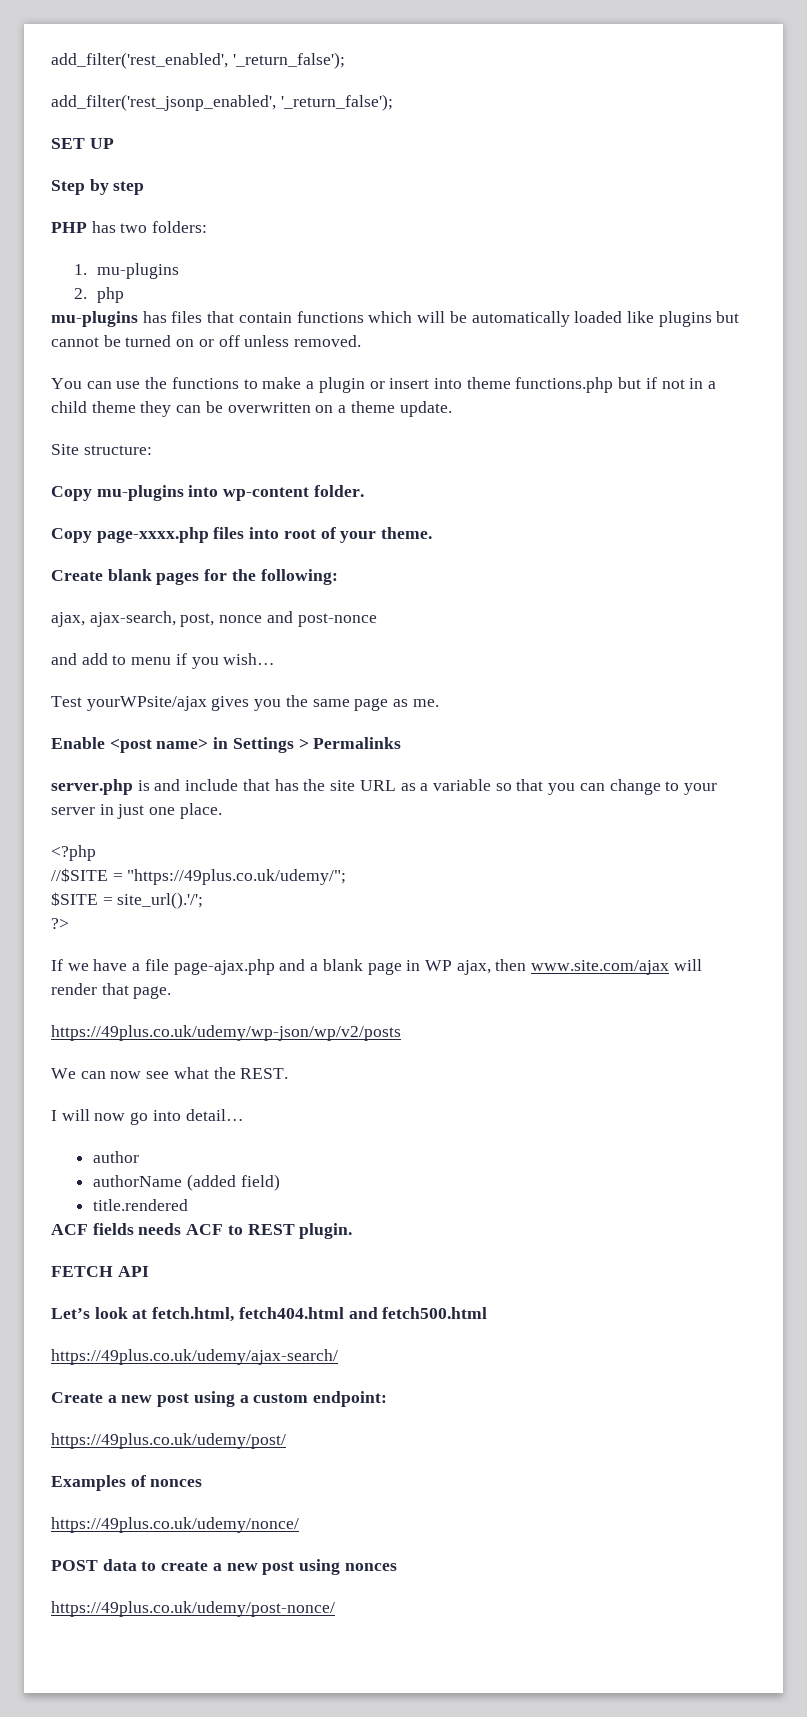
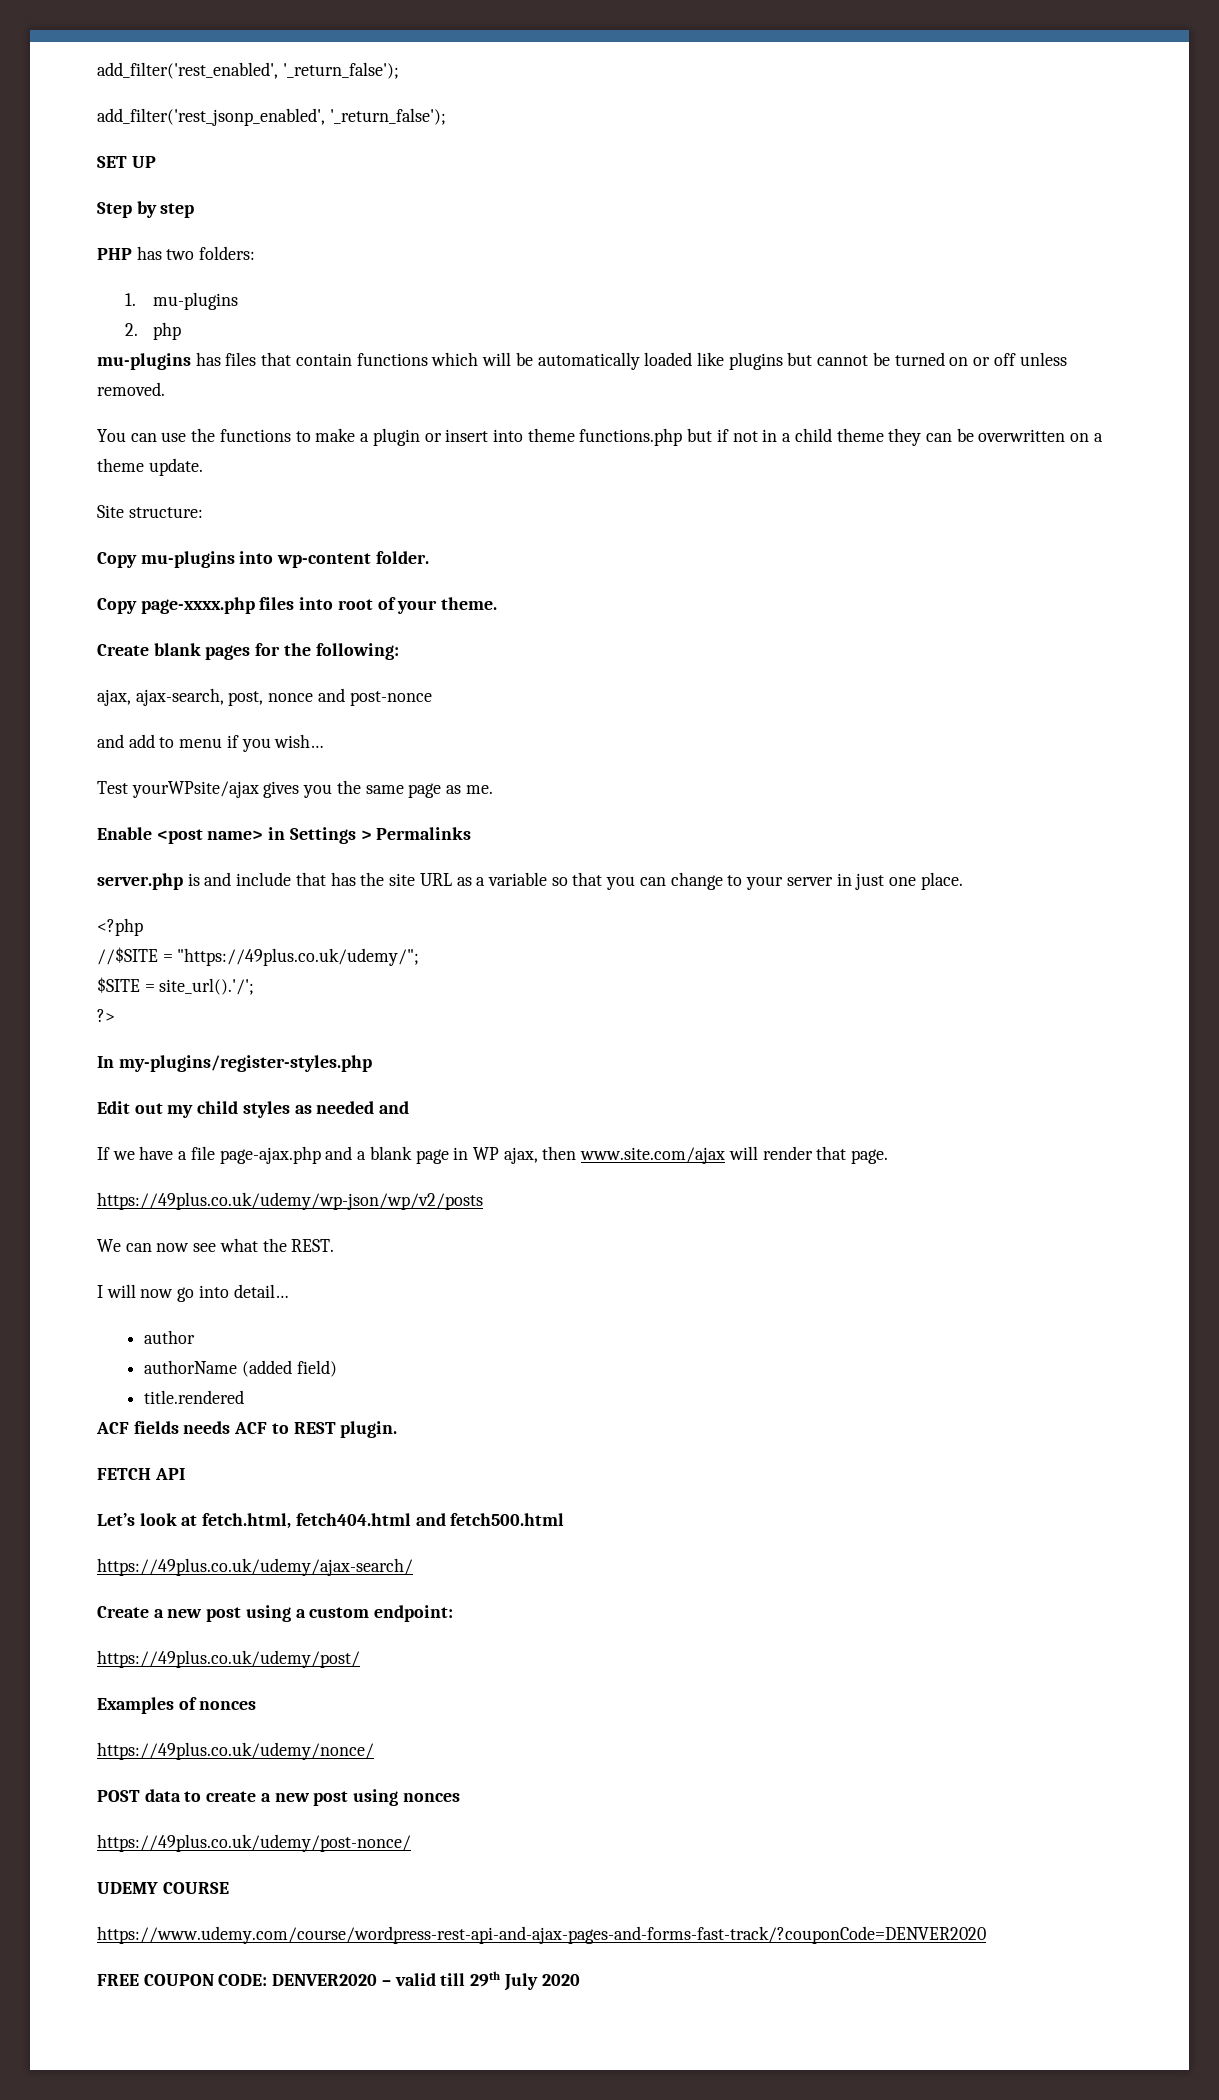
+ In my-plugins/register-styles.php
+ Edit out my child styles as needed and
+ UDEMY COURSE
+ https://www.udemy.com/course/wordpress-rest-api-and-ajax-pages-and-forms-fast-track/?couponCode=DENVER2020
+ FREE COUPON CODE: DENVER2020 – valid till 29th July 2020

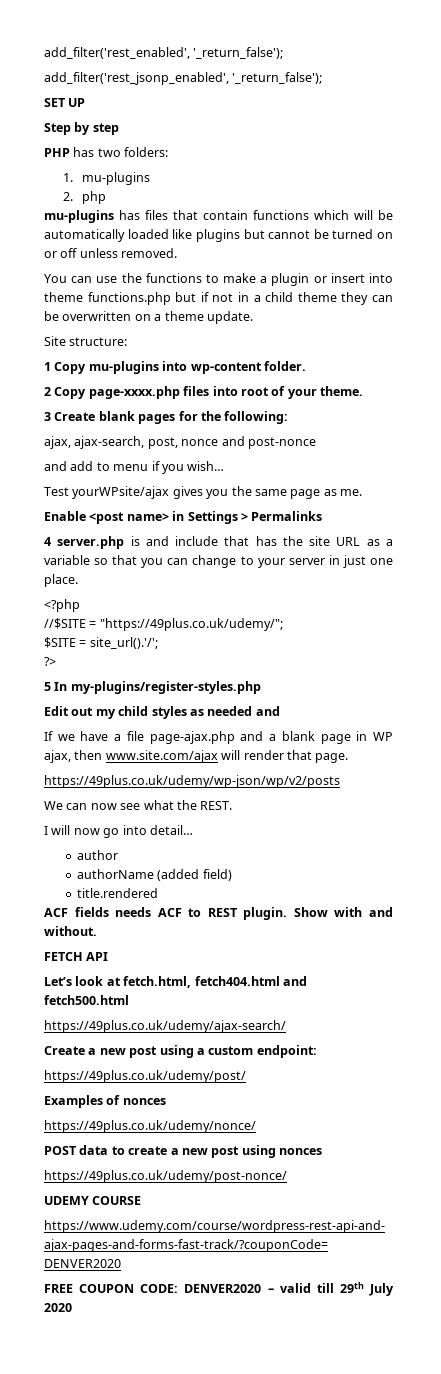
- Copy mu-plugins into wp-content folder.
+ 1 Copy mu-plugins into wp-content folder.
- Copy page-xxxx.php files into root of your theme.
+ 2 Copy page-xxxx.php files into root of your theme.
- Create blank pages for the following:
+ 3 Create blank pages for the following:
- server.php is and include that has the site URL as a variable so that you can change to your server in just one place.
+ 4 server.php is and include that has the site URL as a variable so that you can change to your server in just one place.
- In my-plugins/register-styles.php
+ 5 In my-plugins/register-styles.php
+ Show with and without.

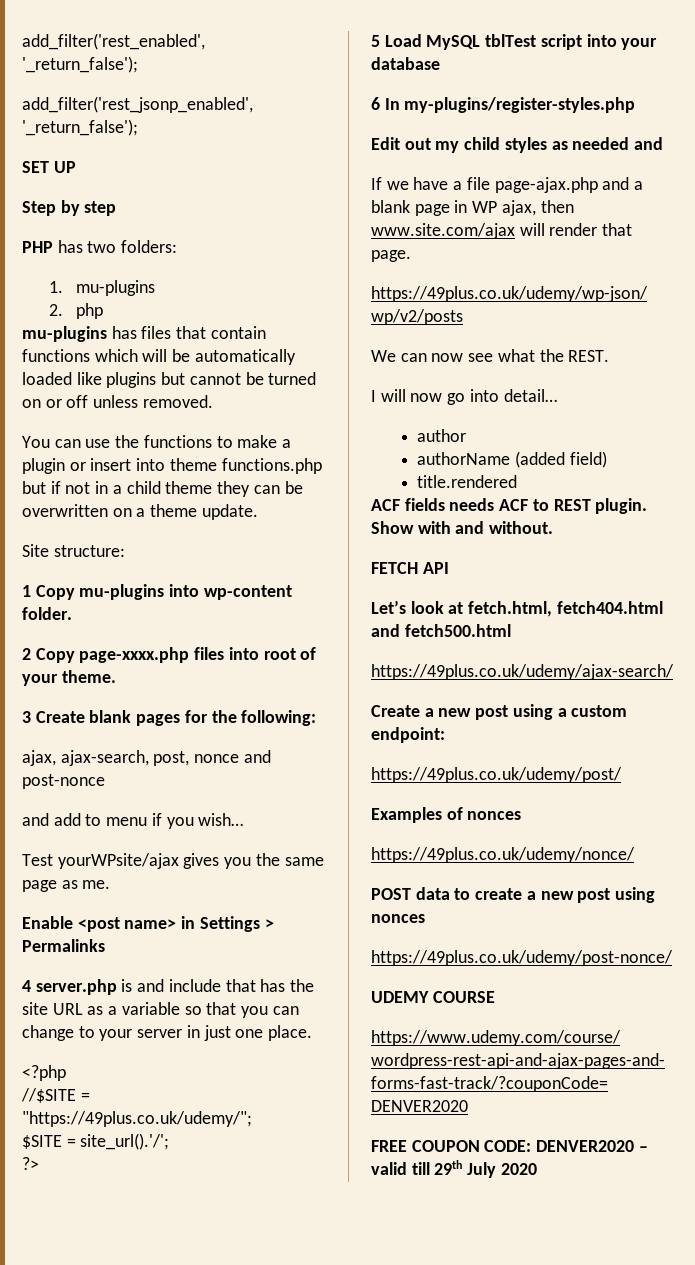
- 5 In my-plugins/register-styles.php
+ 5 Load MySQL tblTest script into your database
+ 6 In my-plugins/register-styles.php

